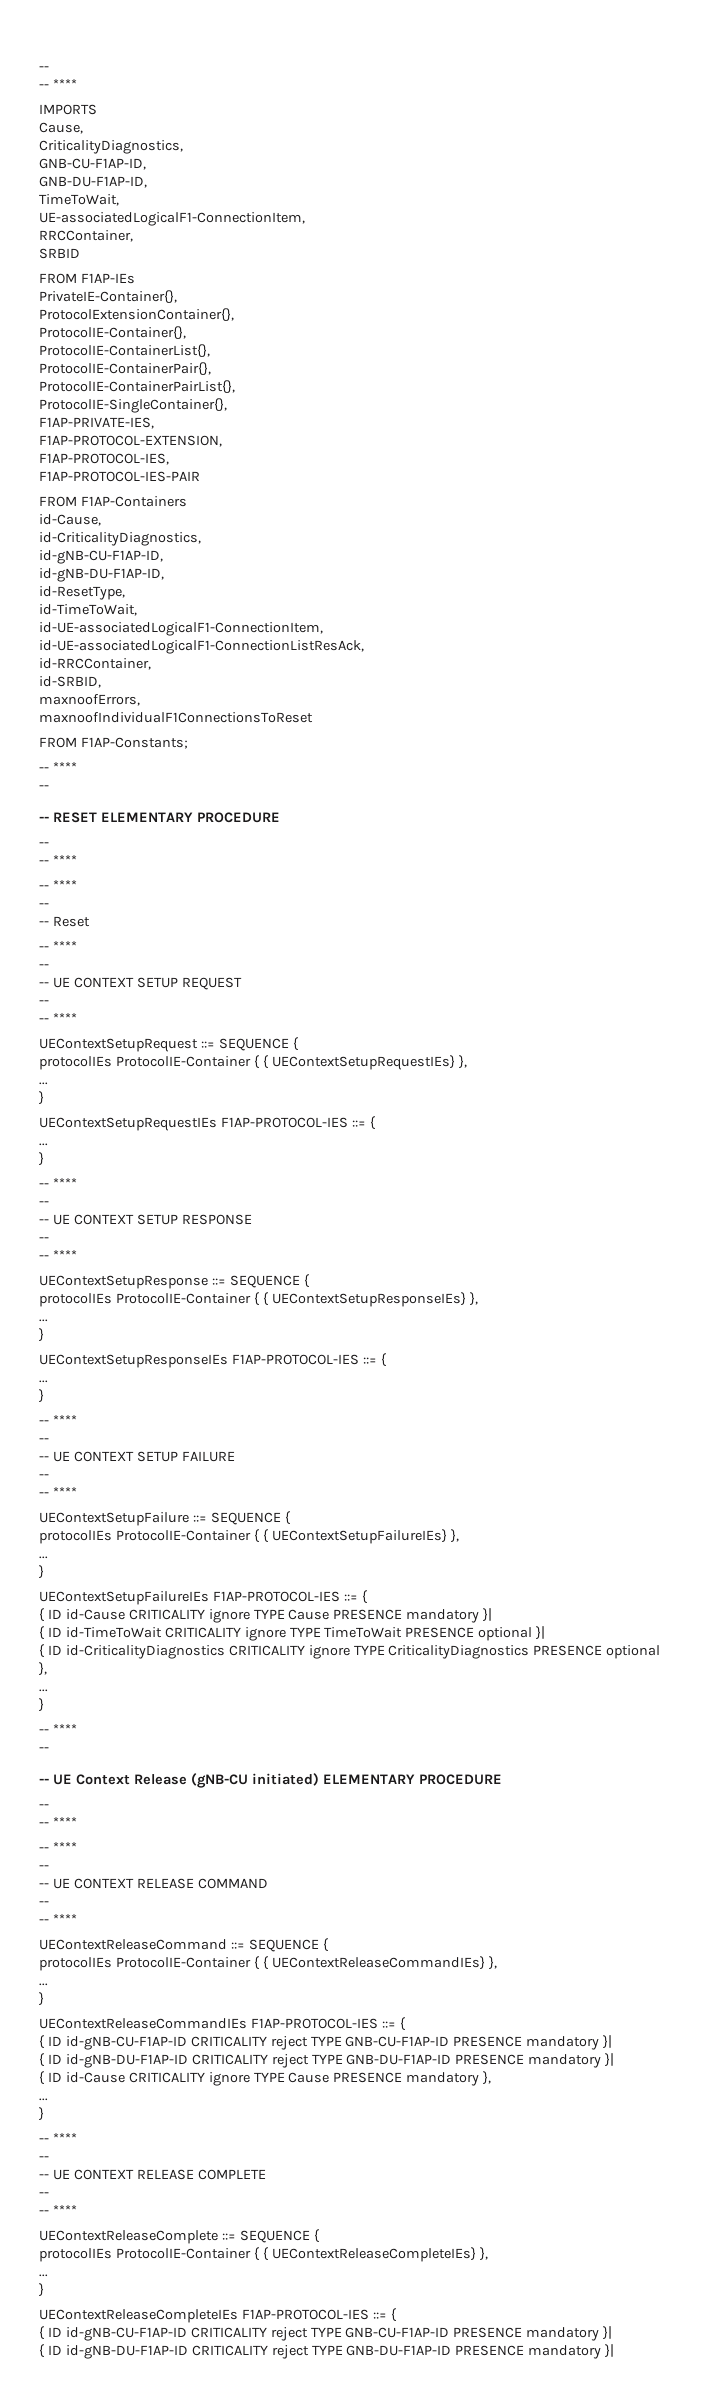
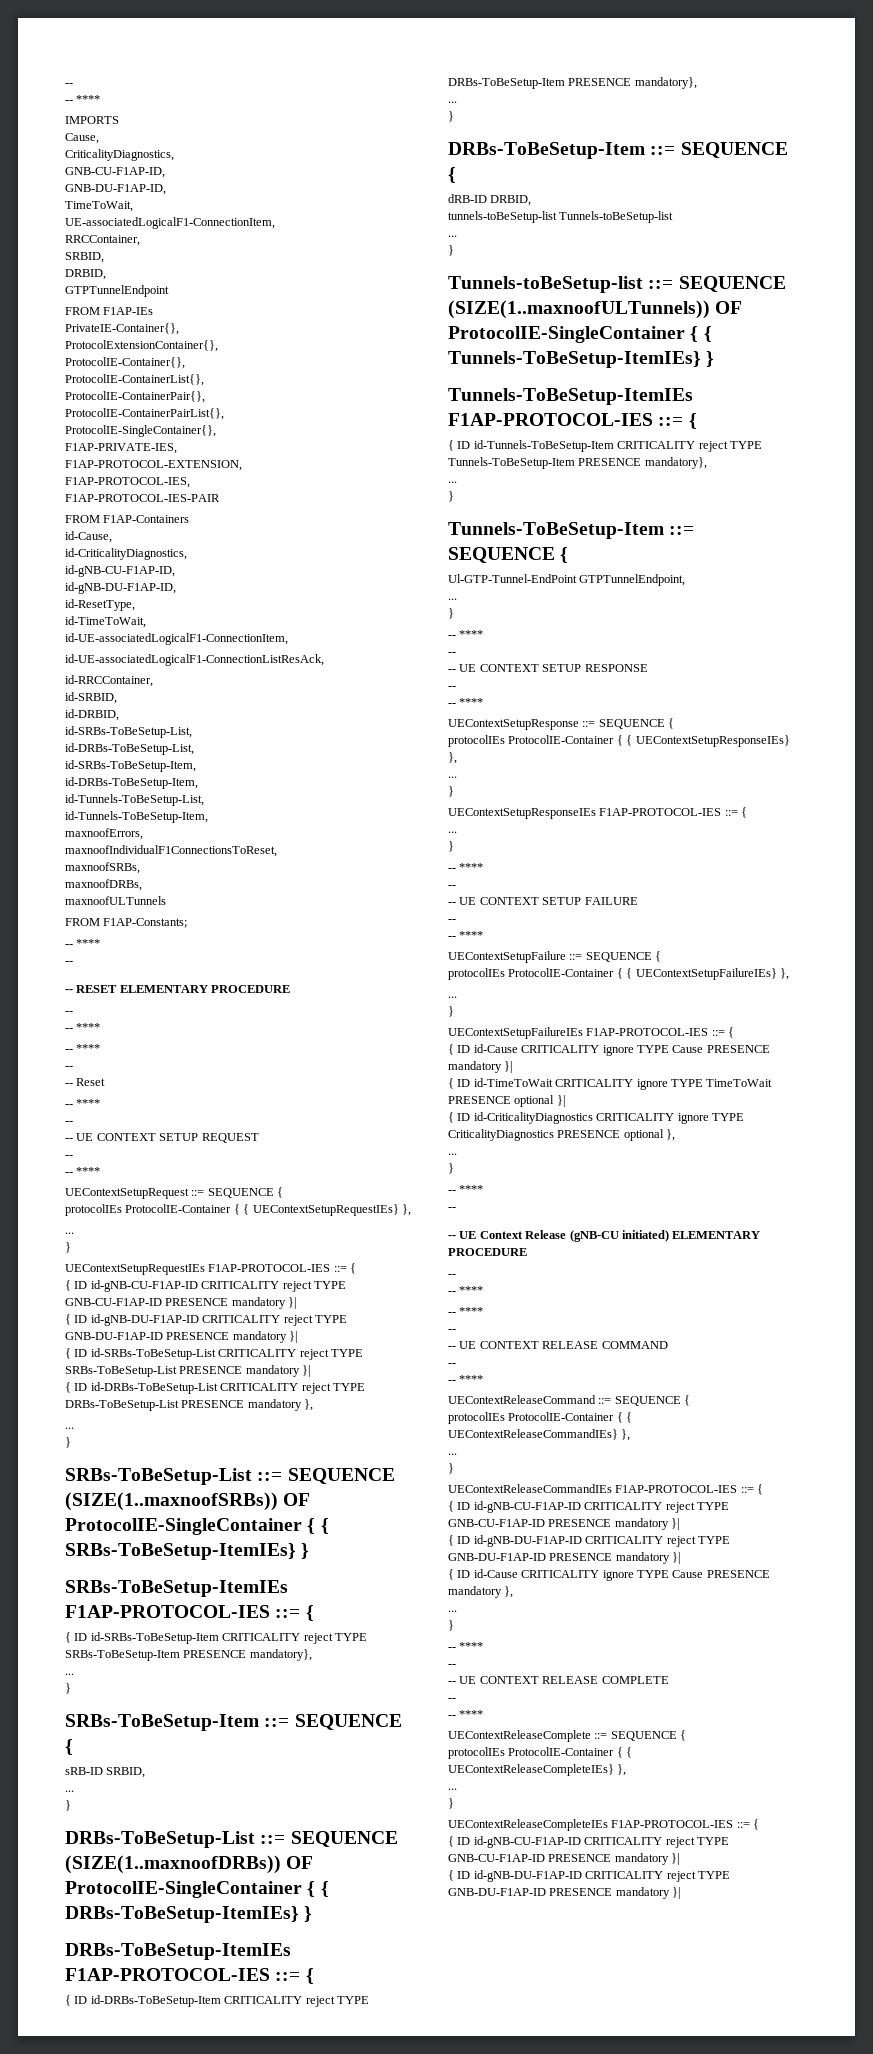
  RRCContainer,
- SRBID
+ SRBID,
+ DRBID,
+ GTPTunnelEndpoint
+ id-DRBID,
+ id-SRBs-ToBeSetup-List,
+ id-DRBs-ToBeSetup-List,
+ id-SRBs-ToBeSetup-Item,
+ id-DRBs-ToBeSetup-Item,
+ id-Tunnels-ToBeSetup-List,
+ id-Tunnels-ToBeSetup-Item,
  maxnoofErrors,
- maxnoofIndividualF1ConnectionsToReset
+ maxnoofIndividualF1ConnectionsToReset,
+ maxnoofSRBs,
+ maxnoofDRBs,
+ maxnoofULTunnels
  UEContextSetupRequestIEs F1AP-PROTOCOL-IES ::= {
+ { ID id-gNB-CU-F1AP-ID CRITICALITY reject TYPE GNB-CU-F1AP-ID PRESENCE mandatory }|
+ { ID id-gNB-DU-F1AP-ID CRITICALITY reject TYPE GNB-DU-F1AP-ID PRESENCE mandatory }|
+ { ID id-SRBs-ToBeSetup-List CRITICALITY reject TYPE SRBs-ToBeSetup-List PRESENCE mandatory }|
+ { ID id-DRBs-ToBeSetup-List CRITICALITY reject TYPE DRBs-ToBeSetup-List PRESENCE mandatory },
+ ...
+ }
+ SRBs-ToBeSetup-List ::= SEQUENCE (SIZE(1..maxnoofSRBs)) OF ProtocolIE-SingleContainer { { SRBs-ToBeSetup-ItemIEs} }
+ SRBs-ToBeSetup-ItemIEs F1AP-PROTOCOL-IES ::= {
+ { ID id-SRBs-ToBeSetup-Item CRITICALITY reject TYPE SRBs-ToBeSetup-Item PRESENCE mandatory},
+ ...
+ }
+ SRBs-ToBeSetup-Item ::= SEQUENCE {
+ sRB-ID SRBID,
+ ...
+ }
+ DRBs-ToBeSetup-List ::= SEQUENCE (SIZE(1..maxnoofDRBs)) OF ProtocolIE-SingleContainer { { DRBs-ToBeSetup-ItemIEs} }
+ DRBs-ToBeSetup-ItemIEs F1AP-PROTOCOL-IES ::= {
+ { ID id-DRBs-ToBeSetup-Item CRITICALITY reject TYPE DRBs-ToBeSetup-Item PRESENCE mandatory},
+ ...
+ }
+ DRBs-ToBeSetup-Item ::= SEQUENCE {
+ dRB-ID DRBID,
+ tunnels-toBeSetup-list Tunnels-toBeSetup-list
+ ...
+ }
+ Tunnels-toBeSetup-list ::= SEQUENCE (SIZE(1..maxnoofULTunnels)) OF ProtocolIE-SingleContainer { { Tunnels-ToBeSetup-ItemIEs} }
+ Tunnels-ToBeSetup-ItemIEs F1AP-PROTOCOL-IES ::= {
+ { ID id-Tunnels-ToBeSetup-Item CRITICALITY reject TYPE Tunnels-ToBeSetup-Item PRESENCE mandatory},
+ ...
+ }
+ Tunnels-ToBeSetup-Item ::= SEQUENCE {
+ Ul-GTP-Tunnel-EndPoint GTPTunnelEndpoint,

